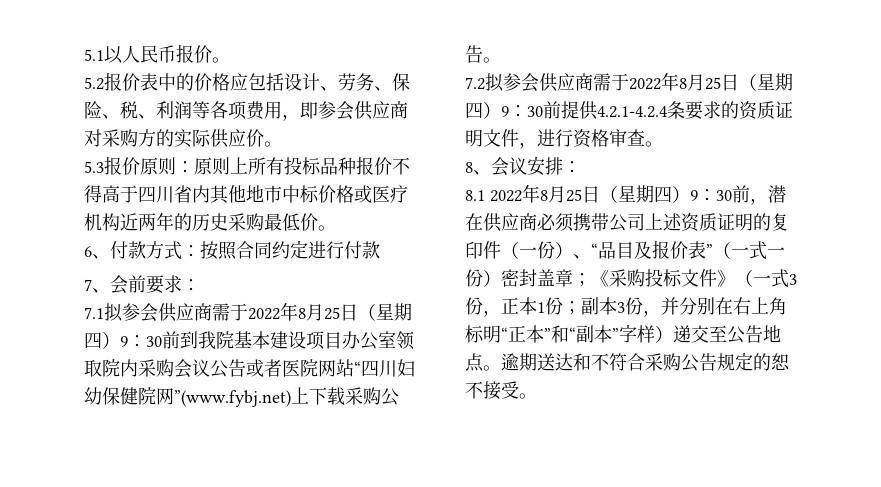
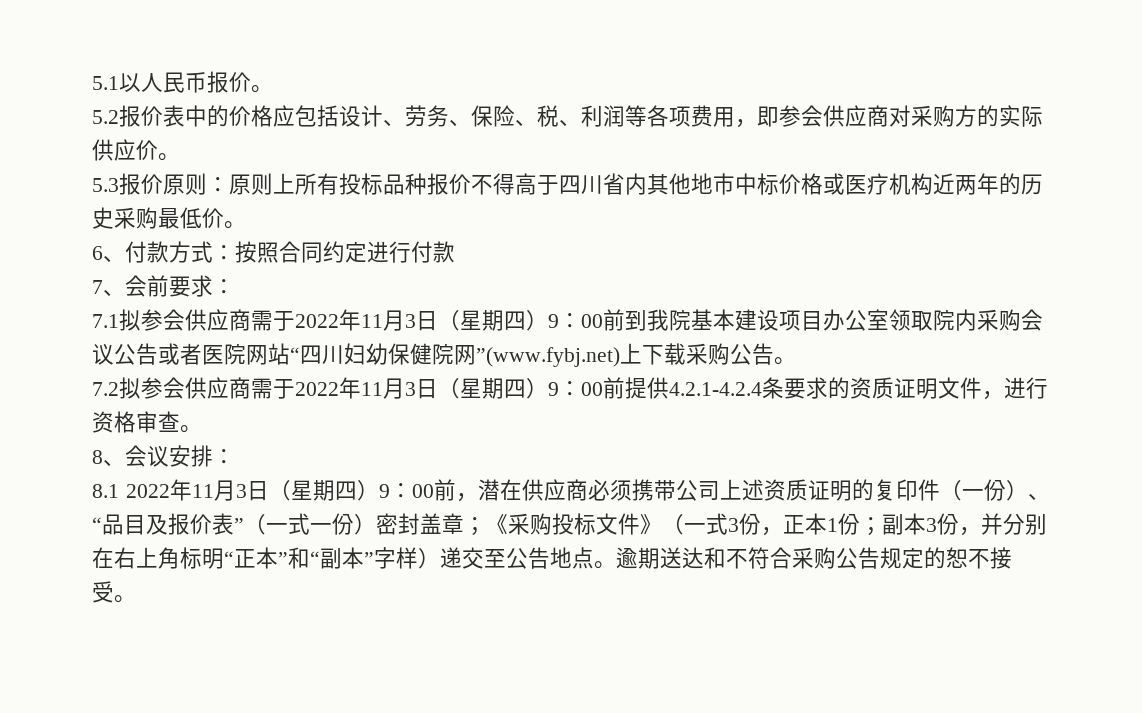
- 7.1拟参会供应商需于2022年8月25日（星期四）9：30前到我院基本建设项目办公室领取院内采购会议公告或者医院网站“四川妇幼保健院网”(www.fybj.net)上下载采购公告。
+ 7.1拟参会供应商需于2022年11月3日（星期四）9：00前到我院基本建设项目办公室领取院内采购会议公告或者医院网站“四川妇幼保健院网”(www.fybj.net)上下载采购公告。
- 7.2拟参会供应商需于2022年8月25日（星期四）9：30前提供4.2.1-4.2.4条要求的资质证明文件，进行资格审查。
+ 7.2拟参会供应商需于2022年11月3日（星期四）9：00前提供4.2.1-4.2.4条要求的资质证明文件，进行资格审查。
- 8.1 2022年8月25日（星期四）9：30前，潜在供应商必须携带公司上述资质证明的复印件（一份）、“品目及报价表”（一式一份）密封盖章；《采购投标文件》（一式3份，正本1份；副本3份，并分别在右上角标明“正本”和“副本”字样）递交至公告地点。
+ 8.1 2022年11月3日（星期四）9：00前，潜在供应商必须携带公司上述资质证明的复印件（一份）、“品目及报价表”（一式一份）密封盖章；《采购投标文件》（一式3份，正本1份；副本3份，并分别在右上角标明“正本”和“副本”字样）递交至公告地点。

